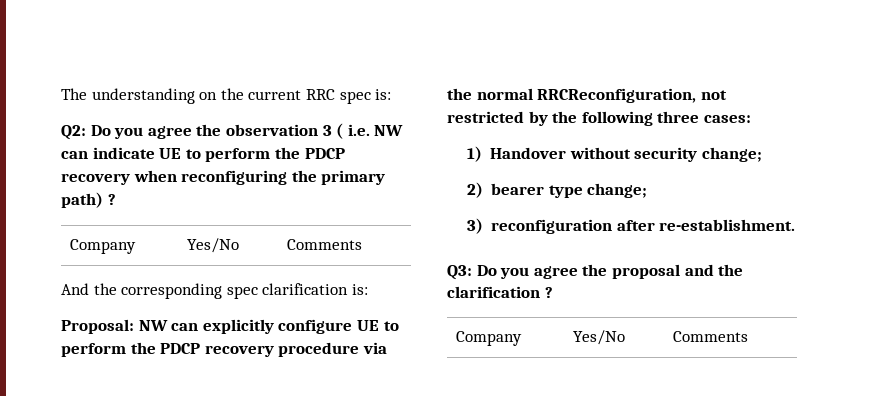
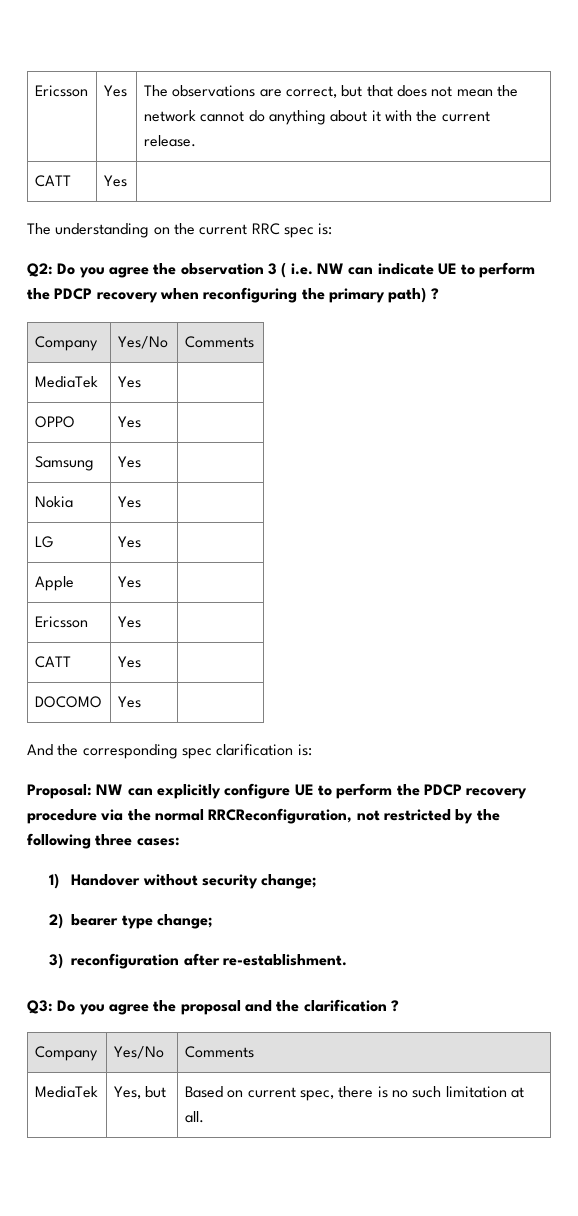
+ Ericsson | Yes | The observations are correct, but that does not mean the network cannot do anything about it with the current release.
+ CATT | Yes |
+ MediaTek | Yes |
+ OPPO | Yes |
+ Samsung | Yes |
+ Nokia | Yes |
+ LG | Yes |
+ Apple | Yes |
+ Ericsson | Yes |
+ CATT | Yes |
+ DOCOMO | Yes |
+ MediaTek | Yes, but | Based on current spec, there is no such limitation at all.

